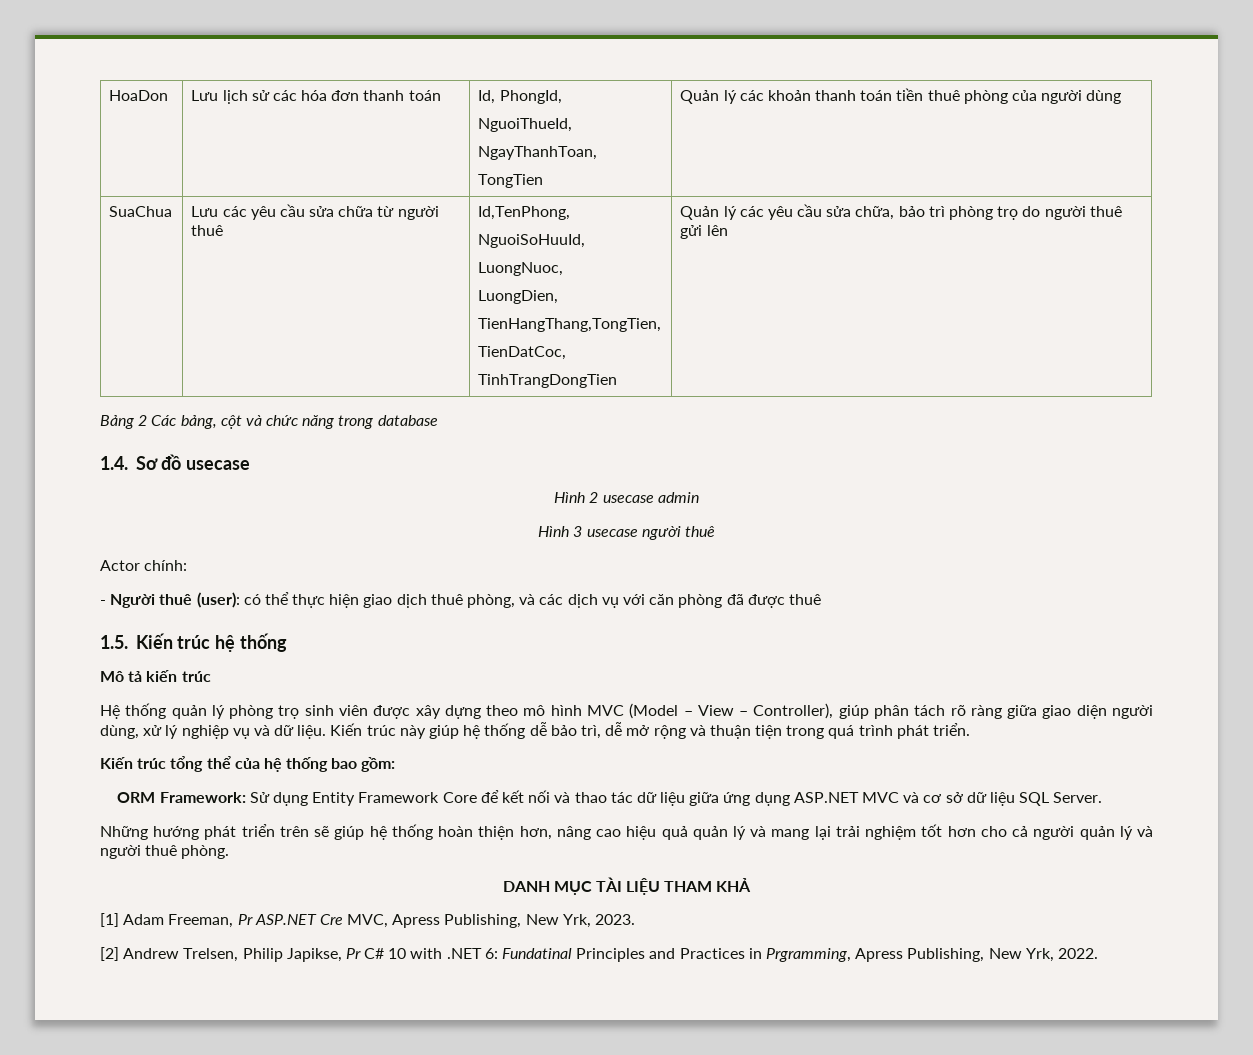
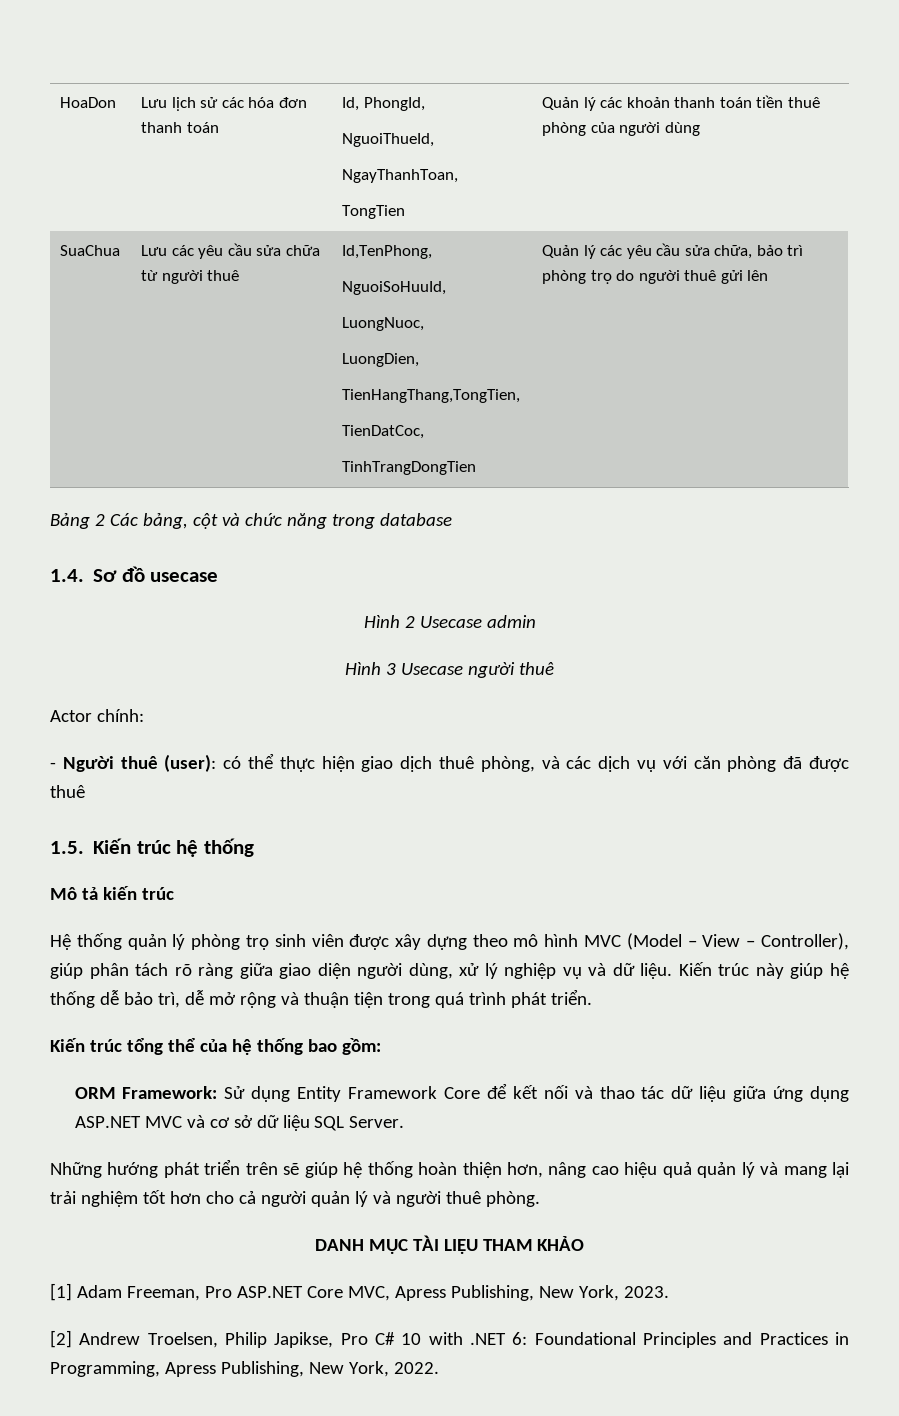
- Hình 2 usecase admin
+ Hình 2 Usecase admin
- Hình 3 usecase người thuê
+ Hình 3 Usecase người thuê
- DANH MỤC TÀI LIỆU THAM KHẢ
+ DANH MỤC TÀI LIỆU THAM KHẢO
- [1] Adam Freeman, Pr ASP.NET Cre MVC, Apress Publishing, New Yrk, 2023.
+ [1] Adam Freeman, Pro ASP.NET Core MVC, Apress Publishing, New York, 2023.
- [2] Andrew Trelsen, Philip Japikse, Pr C# 10 with .NET 6: Fundatinal Principles and Practices in Prgramming, Apress Publishing, New Yrk, 2022.
+ [2] Andrew Troelsen, Philip Japikse, Pro C# 10 with .NET 6: Foundational Principles and Practices in Programming, Apress Publishing, New York, 2022.

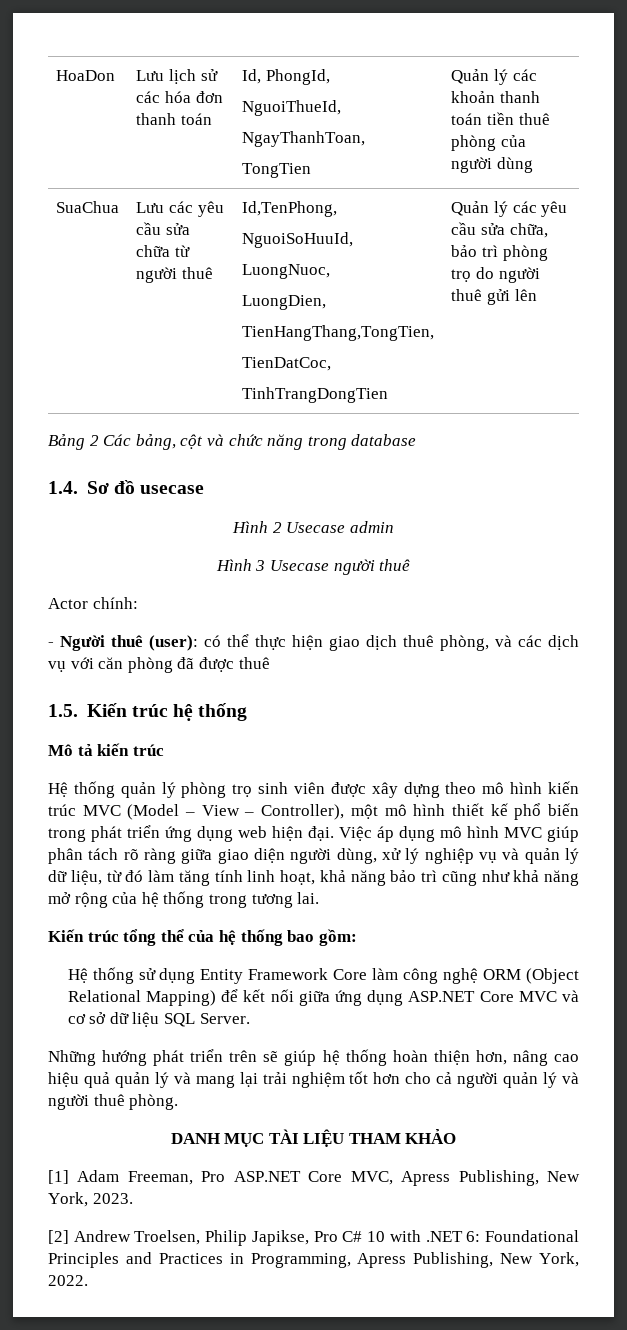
- Hệ thống quản lý phòng trọ sinh viên được xây dựng theo mô hình MVC (Model – View – Controller), giúp phân tách rõ ràng giữa giao diện người dùng, xử lý nghiệp vụ và dữ liệu. Kiến trúc này giúp hệ thống dễ bảo trì, dễ mở rộng và thuận tiện trong quá trình phát triển.
+ Hệ thống quản lý phòng trọ sinh viên được xây dựng theo mô hình kiến trúc MVC (Model – View – Controller), một mô hình thiết kế phổ biến trong phát triển ứng dụng web hiện đại. Việc áp dụng mô hình MVC giúp phân tách rõ ràng giữa giao diện người dùng, xử lý nghiệp vụ và quản lý dữ liệu, từ đó làm tăng tính linh hoạt, khả năng bảo trì cũng như khả năng mở rộng của hệ thống trong tương lai.
- ORM Framework: Sử dụng Entity Framework Core để kết nối và thao tác dữ liệu giữa ứng dụng ASP.NET MVC và cơ sở dữ liệu SQL Server.
+ Hệ thống sử dụng Entity Framework Core làm công nghệ ORM (Object Relational Mapping) để kết nối giữa ứng dụng ASP.NET Core MVC và cơ sở dữ liệu SQL Server.

